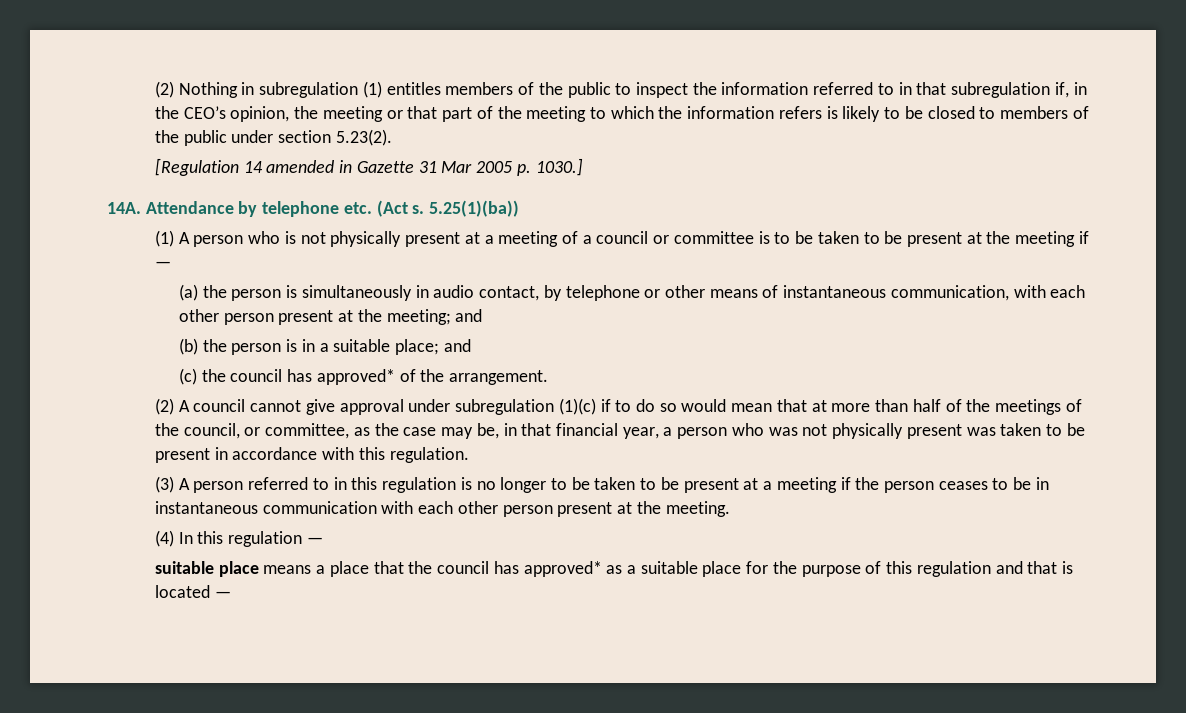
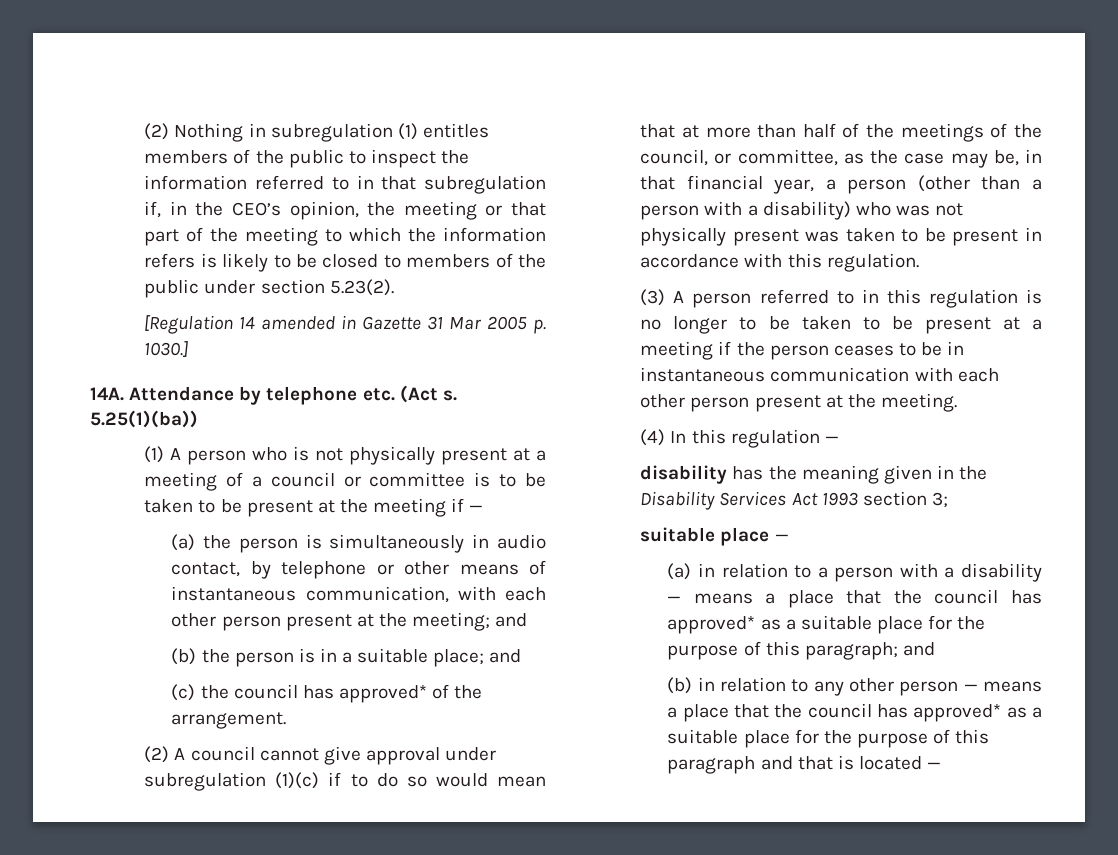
- (2) A council cannot give approval under subregulation (1)(c) if to do so would mean that at more than half of the meetings of the council, or committee, as the case may be, in that financial year, a person who was not physically present was taken to be present in accordance with this regulation.
+ (2) A council cannot give approval under subregulation (1)(c) if to do so would mean that at more than half of the meetings of the council, or committee, as the case may be, in that financial year, a person (other than a person with a disability) who was not physically present was taken to be present in accordance with this regulation.
- suitable place means a place that the council has approved* as a suitable place for the purpose of this regulation and that is located —
+ disability has the meaning given in the Disability Services Act 1993 section 3;
+ suitable place —
+ (a) in relation to a person with a disability — means a place that the council has approved* as a suitable place for the purpose of this paragraph; and
+ (b) in relation to any other person — means a place that the council has approved* as a suitable place for the purpose of this paragraph and that is located —

